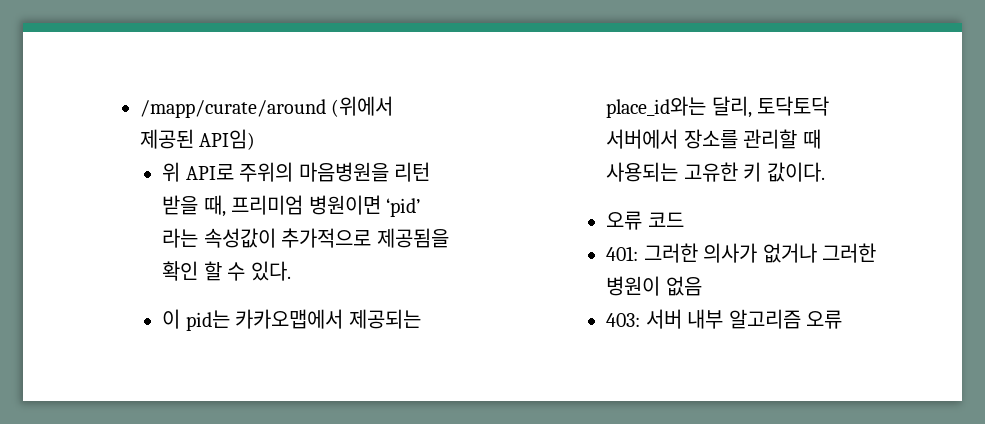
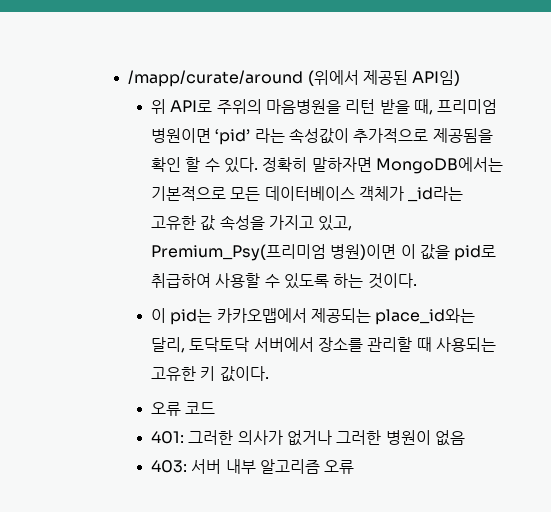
+ 정확히 말하자면 MongoDB에서는 기본적으로 모든 데이터베이스 객체가 _id라는 고유한 값 속성을 가지고 있고, Premium_Psy(프리미엄 병원)이면 이 값을 pid로 취급하여 사용할 수 있도록 하는 것이다.

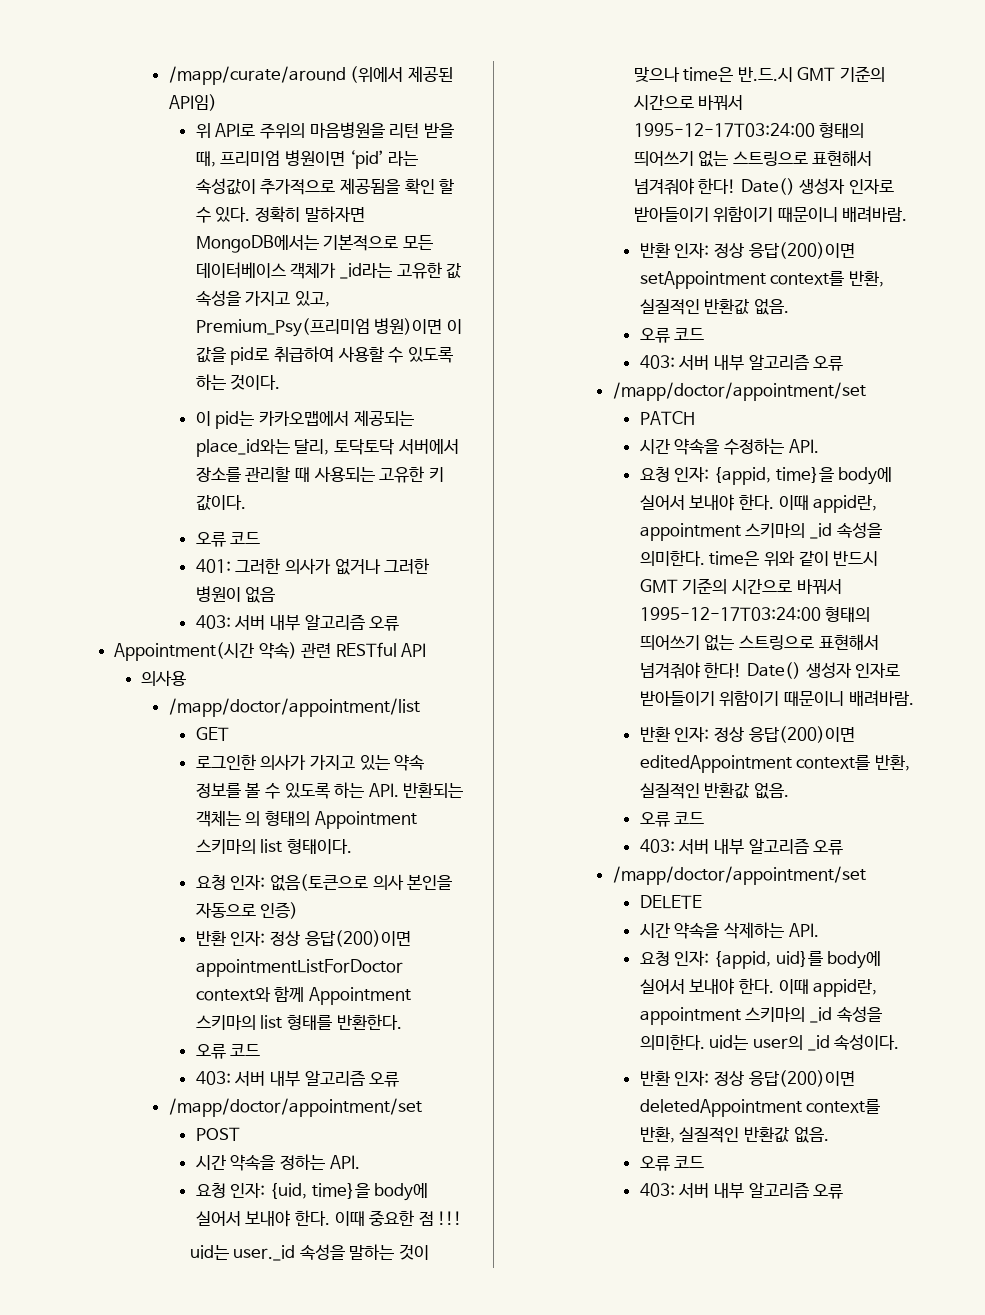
+ Appointment(시간 약속) 관련 RESTful API
+ 의사용
+ /mapp/doctor/appointment/list
+ GET
+ 로그인한 의사가 가지고 있는 약속 정보를 볼 수 있도록 하는 API. 반환되는 객체는 의 형태의 Appointment 스키마의 list 형태이다.
+ 요청 인자: 없음(토큰으로 의사 본인을 자동으로 인증)
+ 반환 인자: 정상 응답(200)이면 appointmentListForDoctor context와 함께 Appointment 스키마의 list 형태를 반환한다.
+ 오류 코드
+ 403: 서버 내부 알고리즘 오류
+ /mapp/doctor/appointment/set
+ POST
+ 시간 약속을 정하는 API.
+ 요청 인자: {uid, time}을 body에 실어서 보내야 한다. 이때 중요한 점 !!!
+ uid는 user._id 속성을 말하는 것이 맞으나 time은 반.드.시 GMT 기준의 시간으로 바꿔서 1995-12-17T03:24:00 형태의 띄어쓰기 없는 스트링으로 표현해서 넘겨줘야 한다! Date() 생성자 인자로 받아들이기 위함이기 때문이니 배려바람.
+ 반환 인자: 정상 응답(200)이면 setAppointment context를 반환, 실질적인 반환값 없음.
+ 오류 코드
+ 403: 서버 내부 알고리즘 오류
+ /mapp/doctor/appointment/set
+ PATCH
+ 시간 약속을 수정하는 API.
+ 요청 인자: {appid, time}을 body에 실어서 보내야 한다. 이때 appid란, appointment 스키마의 _id 속성을 의미한다. time은 위와 같이 반드시 GMT 기준의 시간으로 바꿔서 1995-12-17T03:24:00 형태의 띄어쓰기 없는 스트링으로 표현해서 넘겨줘야 한다! Date() 생성자 인자로 받아들이기 위함이기 때문이니 배려바람.
+ 반환 인자: 정상 응답(200)이면 editedAppointment context를 반환, 실질적인 반환값 없음.
+ 오류 코드
+ 403: 서버 내부 알고리즘 오류
+ /mapp/doctor/appointment/set
+ DELETE
+ 시간 약속을 삭제하는 API.
+ 요청 인자: {appid, uid}를 body에 실어서 보내야 한다. 이때 appid란, appointment 스키마의 _id 속성을 의미한다. uid는 user의 _id 속성이다.
+ 반환 인자: 정상 응답(200)이면 deletedAppointment context를 반환, 실질적인 반환값 없음.
+ 오류 코드
+ 403: 서버 내부 알고리즘 오류

